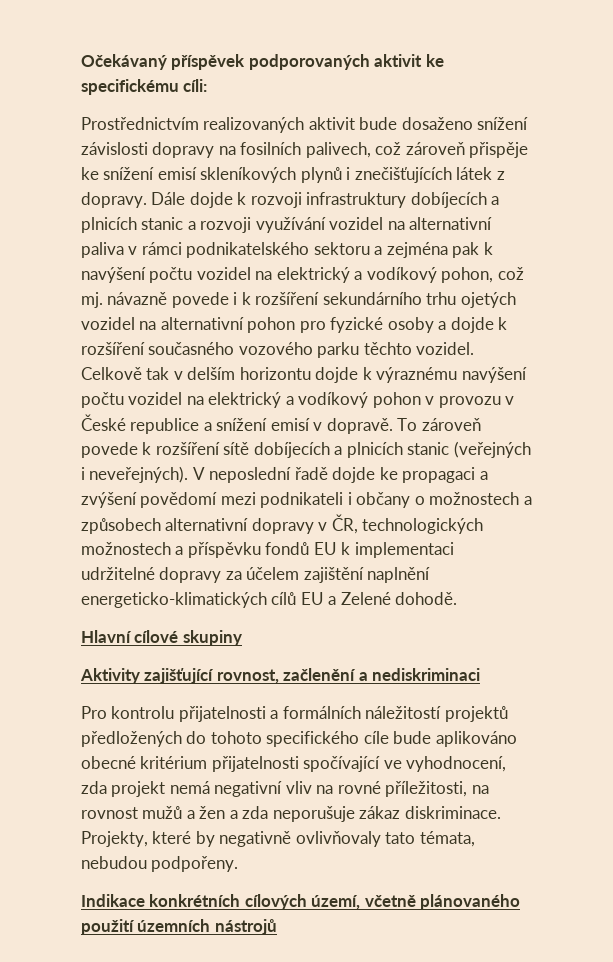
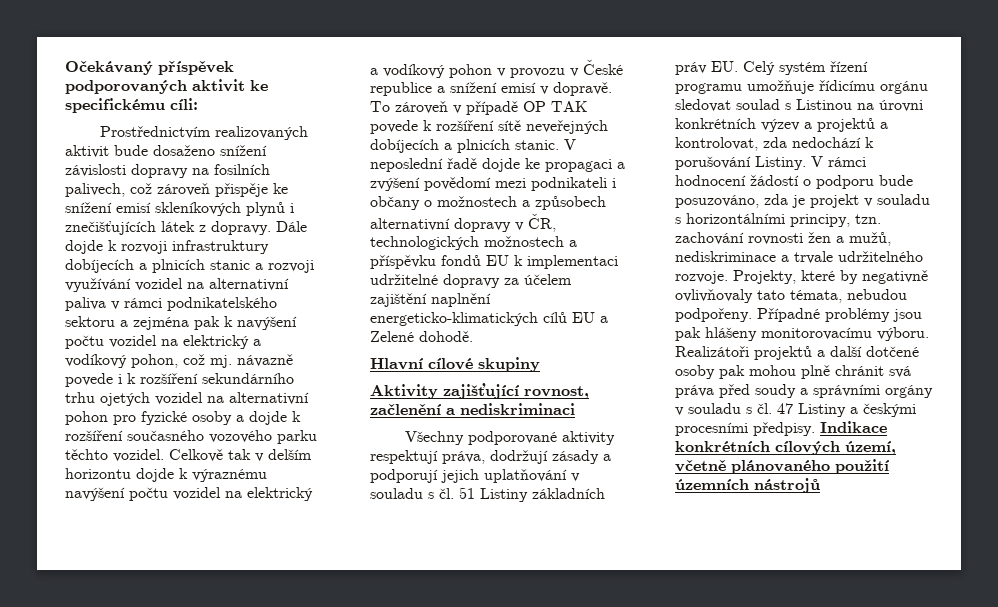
- To zároveň povede k rozšíření sítě dobíjecích a plnicích stanic (veřejných i neveřejných).
+ To zároveň v případě OP TAK povede k rozšíření sítě neveřejných dobíjecích a plnicích stanic.
- Pro kontrolu přijatelnosti a formálních náležitostí projektů předložených do tohoto specifického cíle bude aplikováno obecné kritérium přijatelnosti spočívající ve vyhodnocení, zda projekt nemá negativní vliv na rovné příležitosti, na rovnost mužů a žen a zda neporušuje zákaz diskriminace.
+ Všechny podporované aktivity respektují práva, dodržují zásady a podporují jejich uplatňování v souladu s čl. 51 Listiny základních práv EU. Celý systém řízení programu umožňuje řídicímu orgánu sledovat soulad s Listinou na úrovni konkrétních výzev a projektů a kontrolovat, zda nedochází k porušování Listiny. V rámci hodnocení žádostí o podporu bude posuzováno, zda je projekt v souladu s horizontálními principy, tzn. zachování rovnosti žen a mužů, nediskriminace a trvale udržitelného rozvoje.
- Projekty, které by negativně ovlivňovaly tato témata, nebudou podpořeny.
- Indikace konkrétních cílových území, včetně plánovaného použití územních nástrojů
+ Projekty, které by negativně ovlivňovaly tato témata, nebudou podpořeny. Případné problémy jsou pak hlášeny monitorovacímu výboru. Realizátoři projektů a další dotčené osoby pak mohou plně chránit svá práva před soudy a správními orgány v souladu s čl. 47 Listiny a českými procesními předpisy. Indikace konkrétních cílových území, včetně plánovaného použití územních nástrojů

